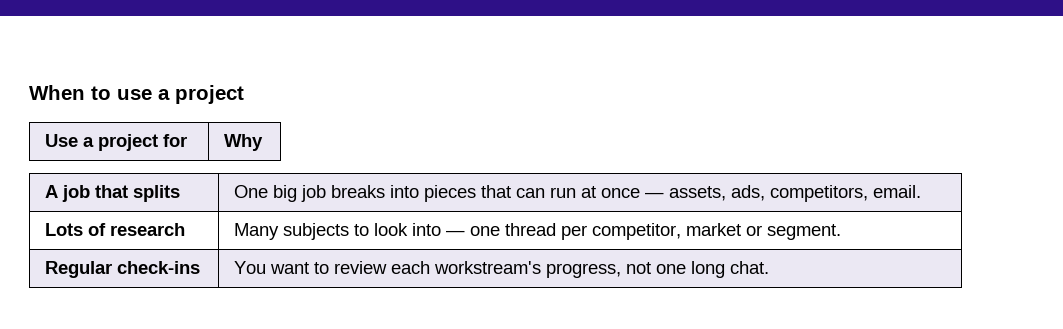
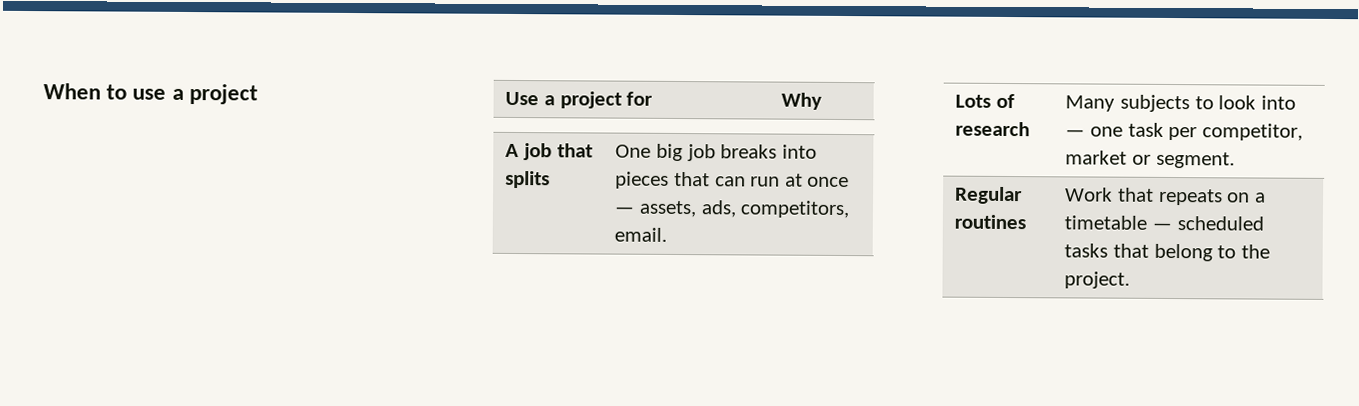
- Lots of research | Many subjects to look into — one thread per competitor, market or segment.
+ Lots of research | Many subjects to look into — one task per competitor, market or segment.
- Regular check-ins | You want to review each workstream's progress, not one long chat.
+ Regular routines | Work that repeats on a timetable — scheduled tasks that belong to the project.

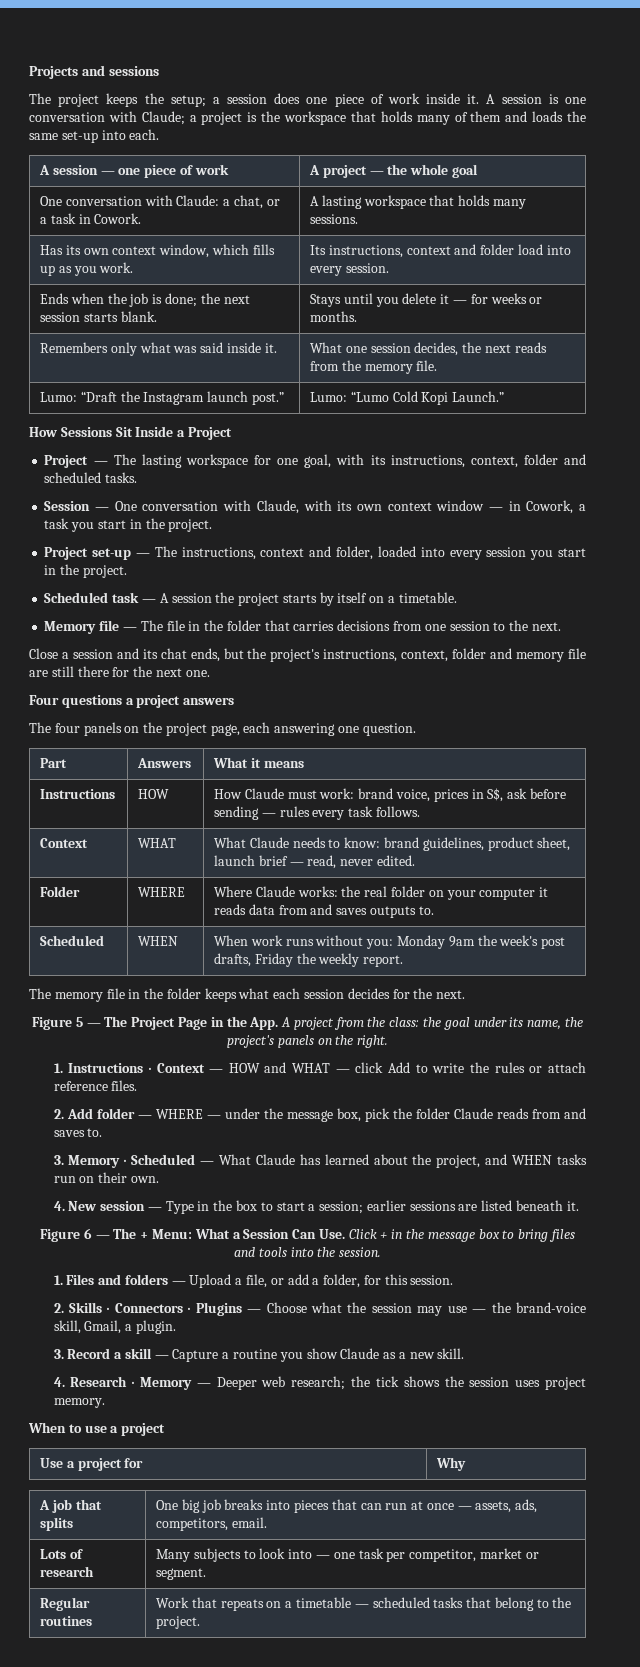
+ Projects and sessions
+ The project keeps the setup; a session does one piece of work inside it. A session is one conversation with Claude; a project is the workspace that holds many of them and loads the same set-up into each.
+ A session — one piece of work | A project — the whole goal
+ One conversation with Claude: a chat, or a task in Cowork. | A lasting workspace that holds many sessions.
+ Has its own context window, which fills up as you work. | Its instructions, context and folder load into every session.
+ Ends when the job is done; the next session starts blank. | Stays until you delete it — for weeks or months.
+ Remembers only what was said inside it. | What one session decides, the next reads from the memory file.
+ Lumo: “Draft the Instagram launch post.” | Lumo: “Lumo Cold Kopi Launch.”
+ How Sessions Sit Inside a Project
+ Project — The lasting workspace for one goal, with its instructions, context, folder and scheduled tasks.
+ Session — One conversation with Claude, with its own context window — in Cowork, a task you start in the project.
+ Project set-up — The instructions, context and folder, loaded into every session you start in the project.
+ Scheduled task — A session the project starts by itself on a timetable.
+ Memory file — The file in the folder that carries decisions from one session to the next.
+ Close a session and its chat ends, but the project's instructions, context, folder and memory file are still there for the next one.
+ Four questions a project answers
+ The four panels on the project page, each answering one question.
+ Part | Answers | What it means
+ Instructions | HOW | How Claude must work: brand voice, prices in S$, ask before sending — rules every task follows.
+ Context | WHAT | What Claude needs to know: brand guidelines, product sheet, launch brief — read, never edited.
+ Folder | WHERE | Where Claude works: the real folder on your computer it reads data from and saves outputs to.
+ Scheduled | WHEN | When work runs without you: Monday 9am the week's post drafts, Friday the weekly report.
+ The memory file in the folder keeps what each session decides for the next.
+ Figure 5 — The Project Page in the App. A project from the class: the goal under its name, the project's panels on the right.
+ 1. Instructions · Context — HOW and WHAT — click Add to write the rules or attach reference files.
+ 2. Add folder — WHERE — under the message box, pick the folder Claude reads from and saves to.
+ 3. Memory · Scheduled — What Claude has learned about the project, and WHEN tasks run on their own.
+ 4. New session — Type in the box to start a session; earlier sessions are listed beneath it.
+ Figure 6 — The + Menu: What a Session Can Use. Click + in the message box to bring files and tools into the session.
+ 1. Files and folders — Upload a file, or add a folder, for this session.
+ 2. Skills · Connectors · Plugins — Choose what the session may use — the brand-voice skill, Gmail, a plugin.
+ 3. Record a skill — Capture a routine you show Claude as a new skill.
+ 4. Research · Memory — Deeper web research; the tick shows the session uses project memory.

